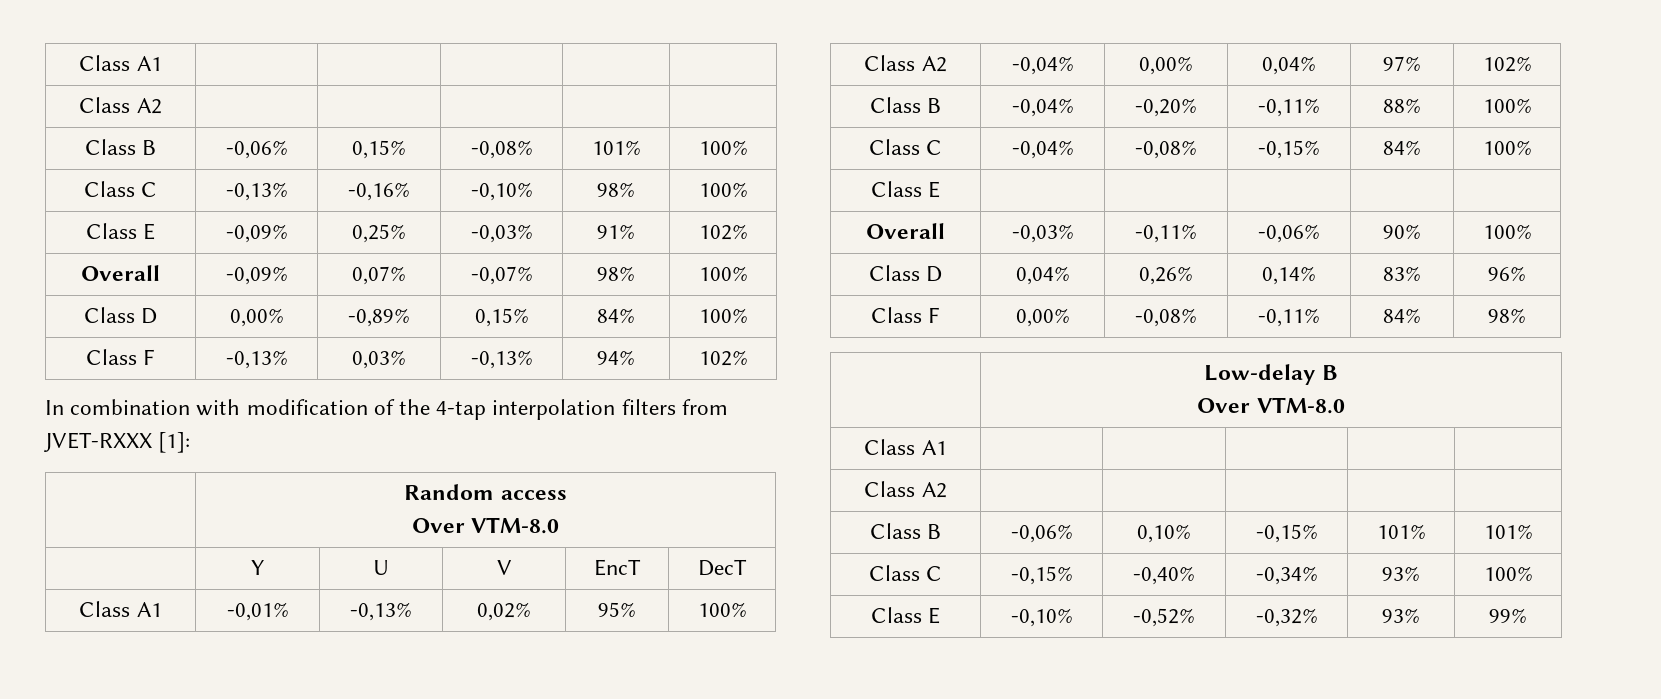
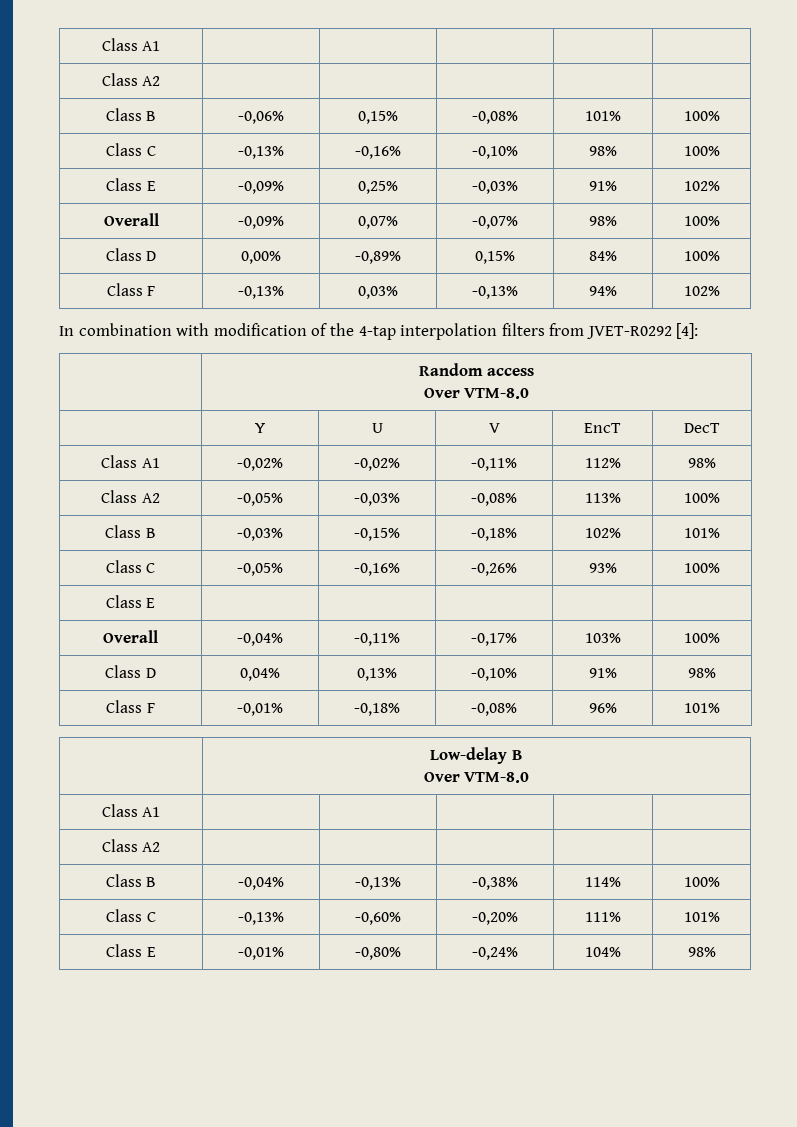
- In combination with modification of the 4-tap interpolation filters from JVET-RXXX [1]:
+ In combination with modification of the 4-tap interpolation filters from JVET-R0292 [4]:
- Class A1 | -0,01% | -0,13% | 0,02% | 95% | 100%
- Class A2 | -0,04% | 0,00% | 0,04% | 97% | 102%
- Class B | -0,04% | -0,20% | -0,11% | 88% | 100%
- Class C | -0,04% | -0,08% | -0,15% | 84% | 100%
+ Class A1 | -0,02% | -0,02% | -0,11% | 112% | 98%
+ Class A2 | -0,05% | -0,03% | -0,08% | 113% | 100%
+ Class B | -0,03% | -0,15% | -0,18% | 102% | 101%
+ Class C | -0,05% | -0,16% | -0,26% | 93% | 100%
- Overall | -0,03% | -0,11% | -0,06% | 90% | 100%
+ Overall | -0,04% | -0,11% | -0,17% | 103% | 100%
- Class D | 0,04% | 0,26% | 0,14% | 83% | 96%
- Class F | 0,00% | -0,08% | -0,11% | 84% | 98%
+ Class D | 0,04% | 0,13% | -0,10% | 91% | 98%
+ Class F | -0,01% | -0,18% | -0,08% | 96% | 101%
- Class B | -0,06% | 0,10% | -0,15% | 101% | 101%
- Class C | -0,15% | -0,40% | -0,34% | 93% | 100%
- Class E | -0,10% | -0,52% | -0,32% | 93% | 99%
+ Class B | -0,04% | -0,13% | -0,38% | 114% | 100%
+ Class C | -0,13% | -0,60% | -0,20% | 111% | 101%
+ Class E | -0,01% | -0,80% | -0,24% | 104% | 98%

